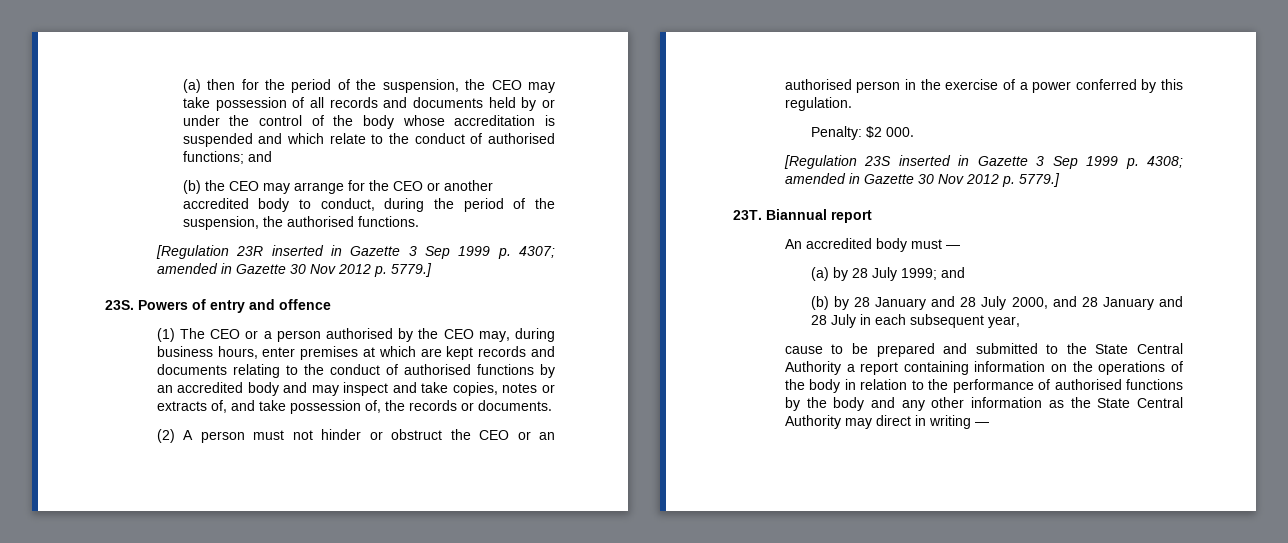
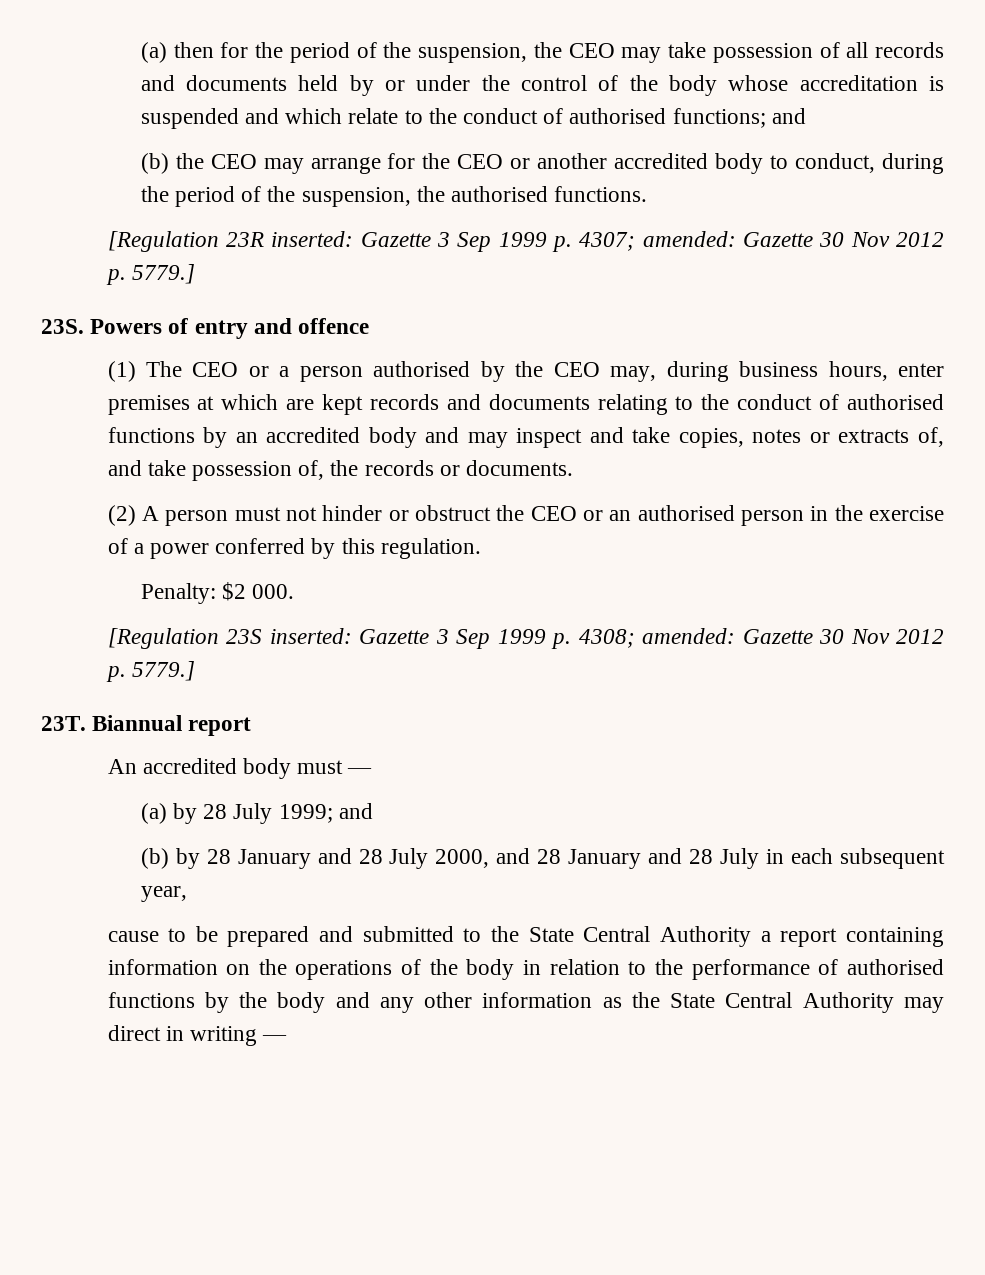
- [Regulation 23R inserted in Gazette 3 Sep 1999 p. 4307; amended in Gazette 30 Nov 2012 p. 5779.]
+ [Regulation 23R inserted: Gazette 3 Sep 1999 p. 4307; amended: Gazette 30 Nov 2012 p. 5779.]
- [Regulation 23S inserted in Gazette 3 Sep 1999 p. 4308; amended in Gazette 30 Nov 2012 p. 5779.]
+ [Regulation 23S inserted: Gazette 3 Sep 1999 p. 4308; amended: Gazette 30 Nov 2012 p. 5779.]

